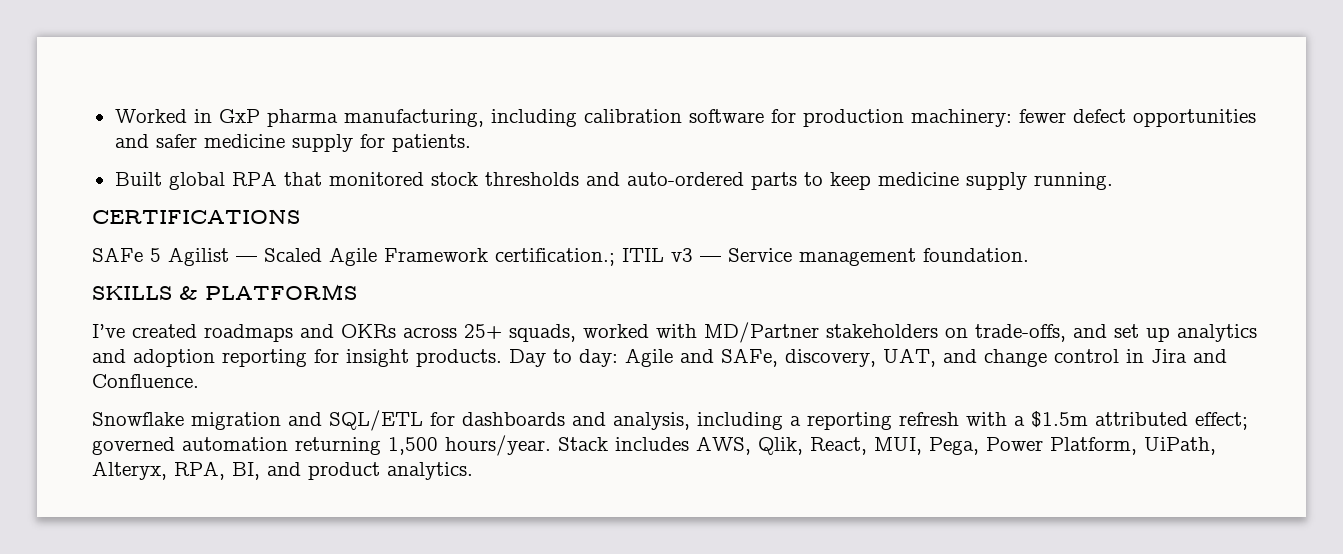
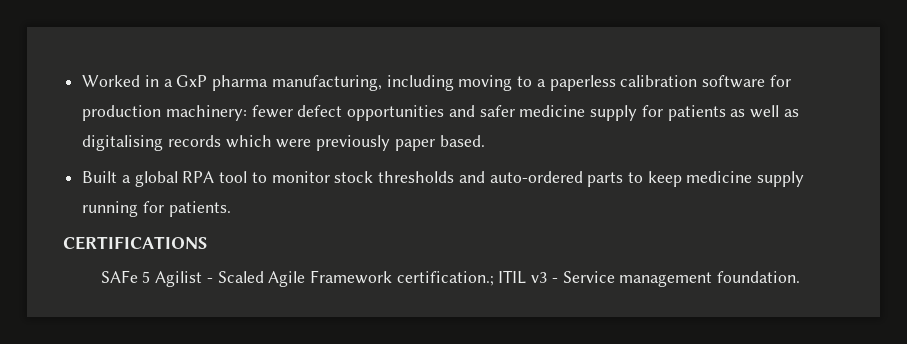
- Worked in GxP pharma manufacturing, including calibration software for production machinery: fewer defect opportunities and safer medicine supply for patients.
+ Worked in a GxP pharma manufacturing, including moving to a paperless calibration software for production machinery: fewer defect opportunities and safer medicine supply for patients as well as digitalising records which were previously paper based.
- Built global RPA that monitored stock thresholds and auto-ordered parts to keep medicine supply running.
+ Built a global RPA tool to monitor stock thresholds and auto-ordered parts to keep medicine supply running for patients.
- SAFe 5 Agilist — Scaled Agile Framework certification.; ITIL v3 — Service management foundation.
+ SAFe 5 Agilist - Scaled Agile Framework certification.; ITIL v3 - Service management foundation.
- SKILLS & PLATFORMS
- I’ve created roadmaps and OKRs across 25+ squads, worked with MD/Partner stakeholders on trade-offs, and set up analytics and adoption reporting for insight products. Day to day: Agile and SAFe, discovery, UAT, and change control in Jira and Confluence.
- Snowflake migration and SQL/ETL for dashboards and analysis, including a reporting refresh with a $1.5m attributed effect; governed automation returning 1,500 hours/year. Stack includes AWS, Qlik, React, MUI, Pega, Power Platform, UiPath, Alteryx, RPA, BI, and product analytics.

